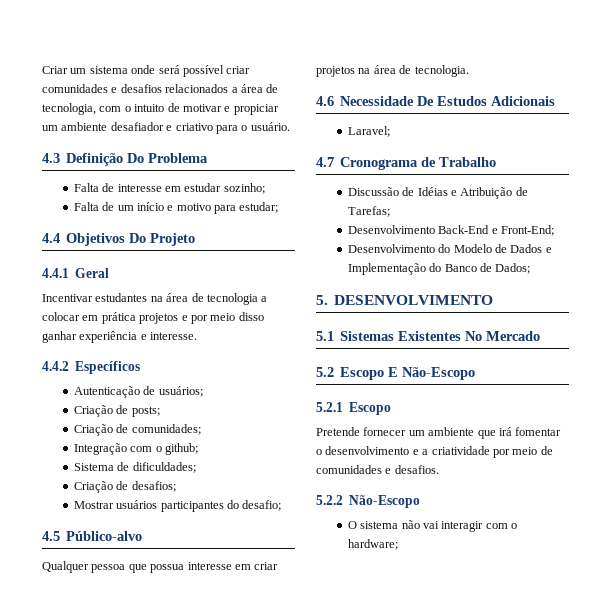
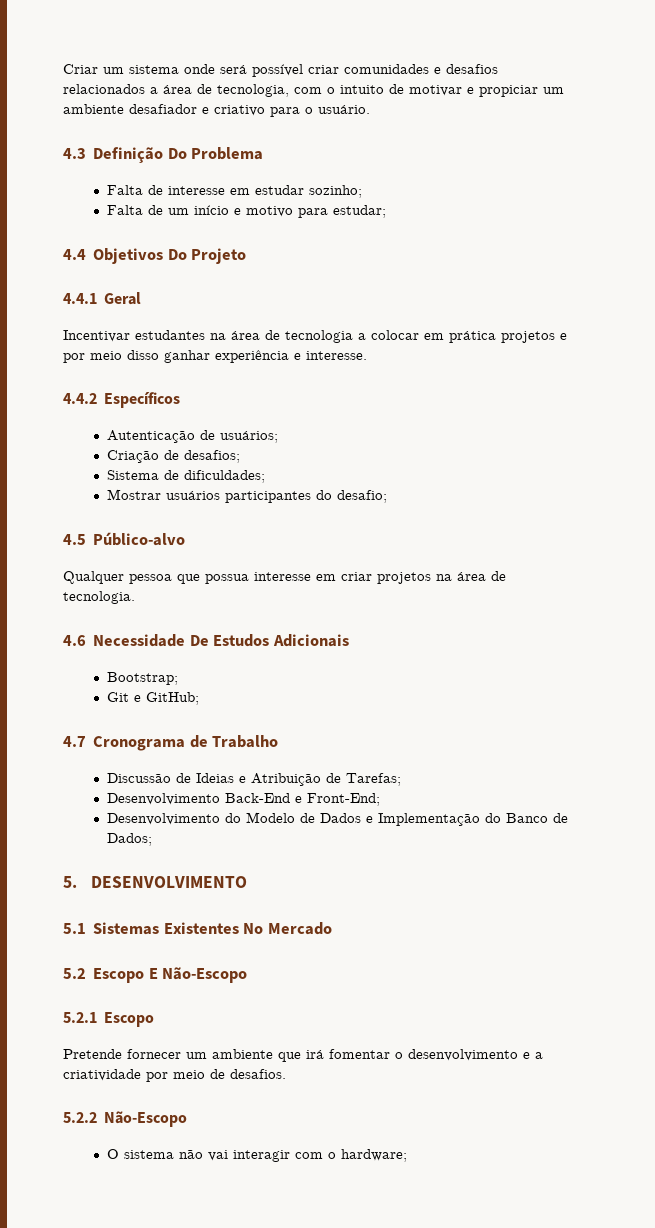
- Criação de posts;
- Criação de comunidades;
- Integração com o github;
+ Criação de desafios;
- Criação de desafios;
- Laravel;
+ Bootstrap;
+ Git e GitHub;
- Discussão de Idéias e Atribuição de Tarefas;
+ Discussão de Ideias e Atribuição de Tarefas;
- Pretende fornecer um ambiente que irá fomentar o desenvolvimento e a criatividade por meio de comunidades e desafios.
+ Pretende fornecer um ambiente que irá fomentar o desenvolvimento e a criatividade por meio de desafios.

